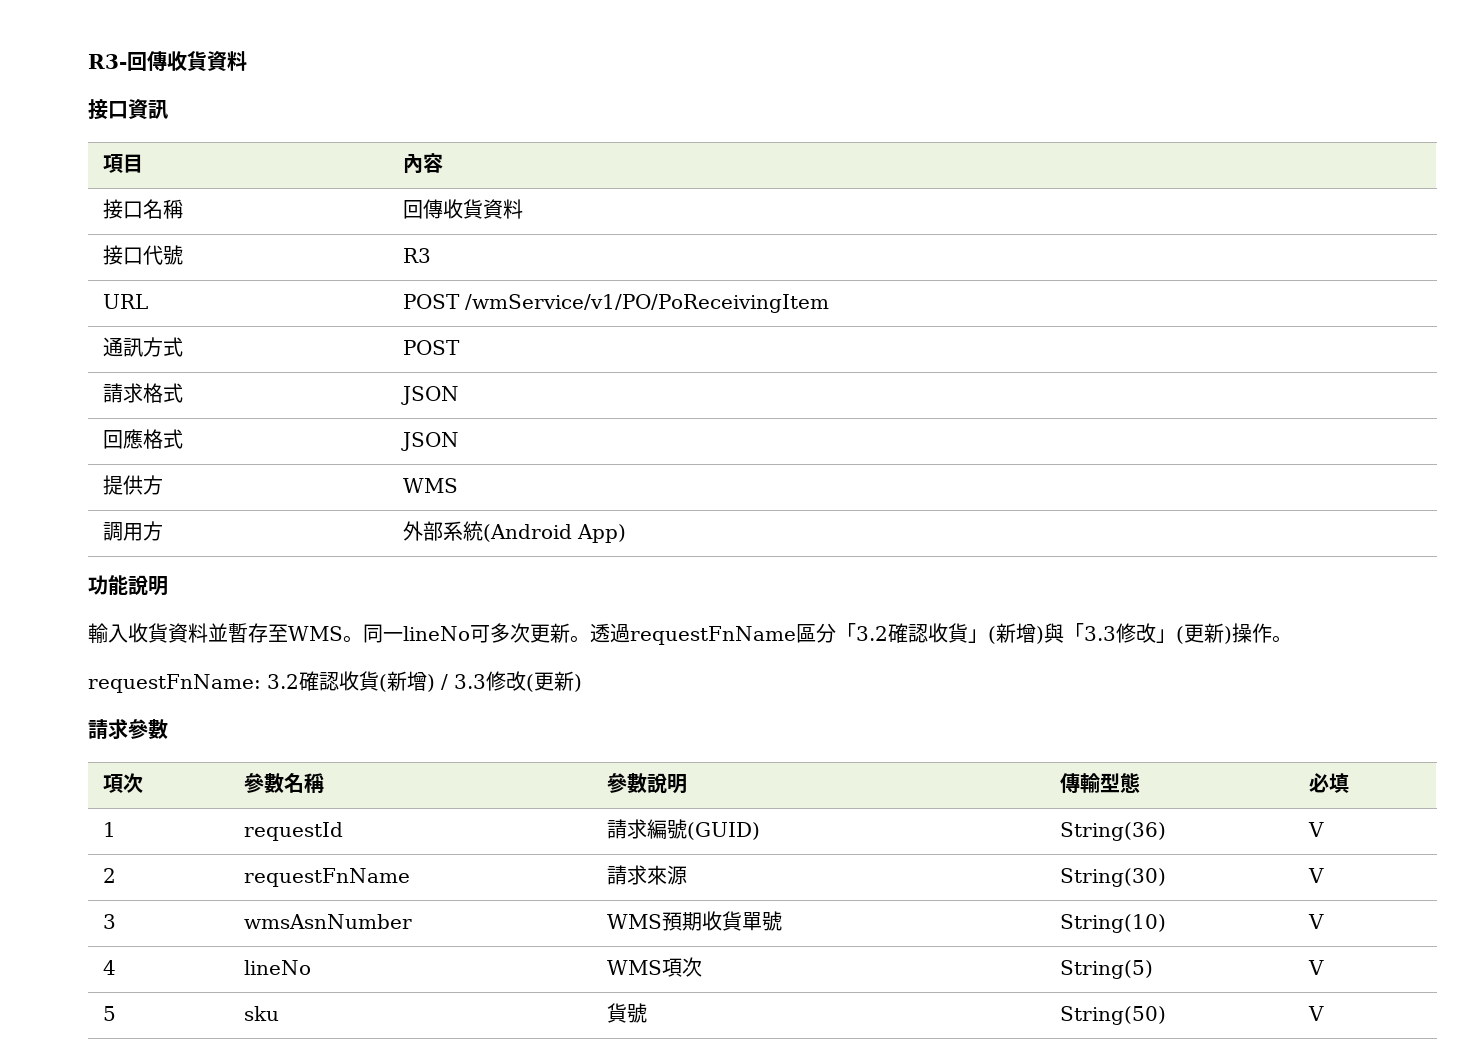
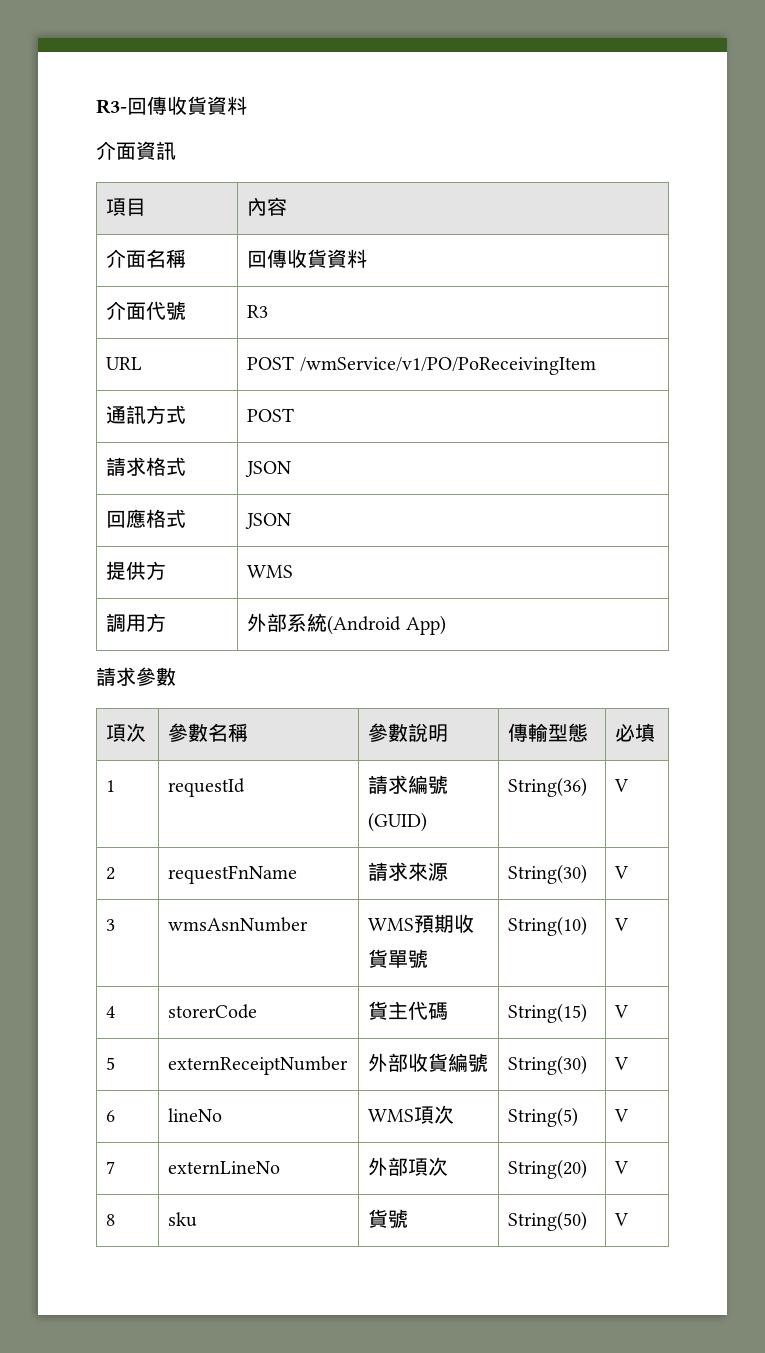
- 接口資訊
+ 介面資訊
- 接口名稱 | 回傳收貨資料
+ 介面名稱 | 回傳收貨資料
- 接口代號 | R3
+ 介面代號 | R3
- 功能說明
- 輸入收貨資料並暫存至WMS。同一lineNo可多次更新。透過requestFnName區分「3.2確認收貨」(新增)與「3.3修改」(更新)操作。
- requestFnName: 3.2確認收貨(新增) / 3.3修改(更新)
- 4 | lineNo | WMS項次 | String(5) | V
+ 4 | storerCode | 貨主代碼 | String(15) | V
+ 5 | externReceiptNumber | 外部收貨編號 | String(30) | V
+ 6 | lineNo | WMS項次 | String(5) | V
- 5 | sku | 貨號 | String(50) | V
+ 7 | externLineNo | 外部項次 | String(20) | V
+ 8 | sku | 貨號 | String(50) | V

